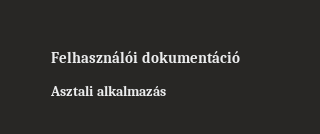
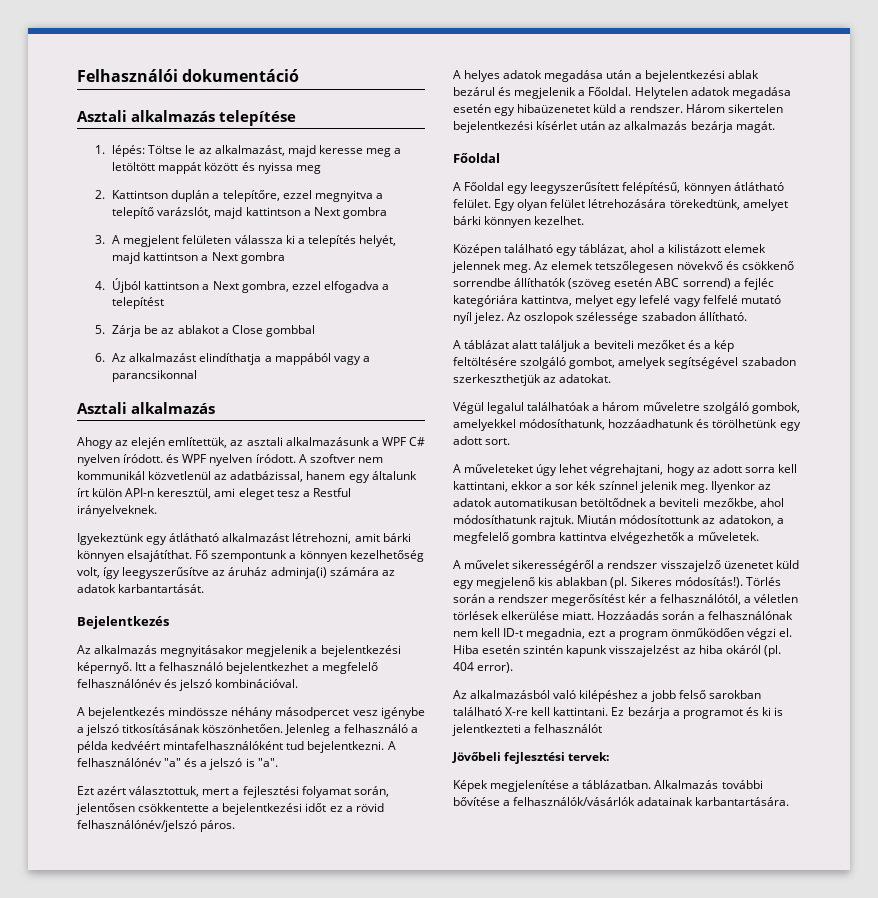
+ Asztali alkalmazás telepítése
+ 1. lépés: Töltse le az alkalmazást, majd keresse meg a letöltött mappát között és nyissa meg
+ 2. Kattintson duplán a telepítőre, ezzel megnyitva a telepítő varázslót, majd kattintson a Next gombra
+ 3. A megjelent felületen válassza ki a telepítés helyét, majd kattintson a Next gombra
+ 4. Újból kattintson a Next gombra, ezzel elfogadva a telepítést
+ 5. Zárja be az ablakot a Close gombbal
+ 6. Az alkalmazást elindíthatja a mappából vagy a parancsikonnal
  Asztali alkalmazás
+ Ahogy az elején említettük, az asztali alkalmazásunk a WPF C# nyelven íródott. és WPF nyelven íródott. A szoftver nem kommunikál közvetlenül az adatbázissal, hanem egy általunk írt külön API-n keresztül, ami eleget tesz a Restful irányelveknek.
+ Igyekeztünk egy átlátható alkalmazást létrehozni, amit bárki könnyen elsajátíthat. Fő szempontunk a könnyen kezelhetőség volt, így leegyszerűsítve az áruház adminja(i) számára az adatok karbantartását.
+ Bejelentkezés
+ Az alkalmazás megnyitásakor megjelenik a bejelentkezési képernyő. Itt a felhasználó bejelentkezhet a megfelelő felhasználónév és jelszó kombinációval.
+ A bejelentkezés mindössze néhány másodpercet vesz igénybe a jelszó titkosításának köszönhetően. Jelenleg a felhasználó a példa kedvéért mintafelhasználóként tud bejelentkezni. A felhasználónév "a" és a jelszó is "a".
+ Ezt azért választottuk, mert a fejlesztési folyamat során, jelentősen csökkentette a bejelentkezési időt ez a rövid felhasználónév/jelszó páros.
+ A helyes adatok megadása után a bejelentkezési ablak bezárul és megjelenik a Főoldal. Helytelen adatok megadása esetén egy hibaüzenetet küld a rendszer. Három sikertelen bejelentkezési kísérlet után az alkalmazás bezárja magát.
+ Főoldal
+ A Főoldal egy leegyszerűsített felépítésű, könnyen átlátható felület. Egy olyan felület létrehozására törekedtünk, amelyet bárki könnyen kezelhet.
+ Középen található egy táblázat, ahol a kilistázott elemek jelennek meg. Az elemek tetszőlegesen növekvő és csökkenő sorrendbe állíthatók (szöveg esetén ABC sorrend) a fejléc kategóriára kattintva, melyet egy lefelé vagy felfelé mutató nyíl jelez. Az oszlopok szélessége szabadon állítható.
+ A táblázat alatt találjuk a beviteli mezőket és a kép feltöltésére szolgáló gombot, amelyek segítségével szabadon szerkeszthetjük az adatokat.
+ Végül legalul találhatóak a három műveletre szolgáló gombok, amelyekkel módosíthatunk, hozzáadhatunk és törölhetünk egy adott sort.
+ A műveleteket úgy lehet végrehajtani, hogy az adott sorra kell kattintani, ekkor a sor kék színnel jelenik meg. Ilyenkor az adatok automatikusan betöltődnek a beviteli mezőkbe, ahol módosíthatunk rajtuk. Miután módosítottunk az adatokon, a megfelelő gombra kattintva elvégezhetők a műveletek.
+ A művelet sikerességéről a rendszer visszajelző üzenetet küld egy megjelenő kis ablakban (pl. Sikeres módosítás!). Törlés során a rendszer megerősítést kér a felhasználótól, a véletlen törlések elkerülése miatt. Hozzáadás során a felhasználónak nem kell ID-t megadnia, ezt a program önműködően végzi el. Hiba esetén szintén kapunk visszajelzést az hiba okáról (pl. 404 error).
+ Az alkalmazásból való kilépéshez a jobb felső sarokban található X-re kell kattintani. Ez bezárja a programot és ki is jelentkezteti a felhasználót
+ Jövőbeli fejlesztési tervek:
+ Képek megjelenítése a táblázatban. Alkalmazás további bővítése a felhasználók/vásárlók adatainak karbantartására.

